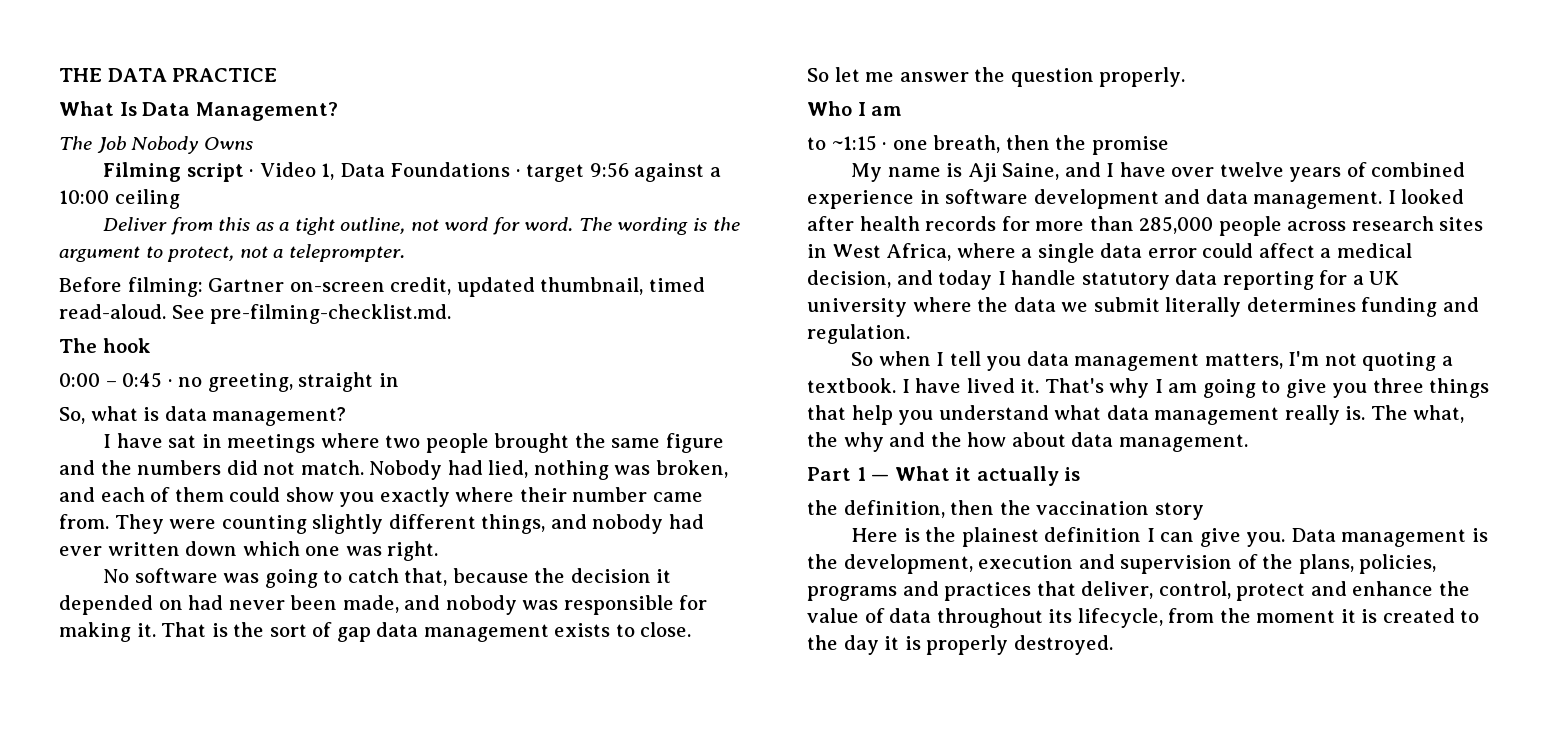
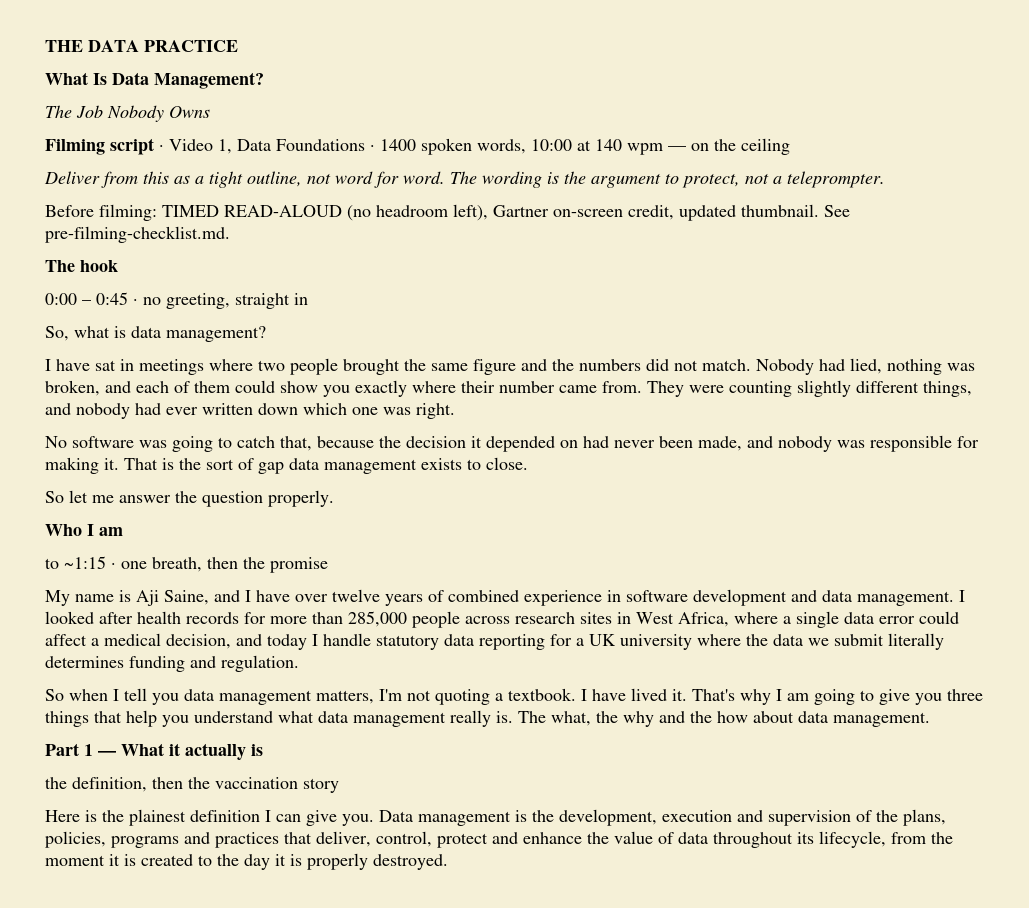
- Filming script · Video 1, Data Foundations · target 9:56 against a 10:00 ceiling
+ Filming script · Video 1, Data Foundations · 1400 spoken words, 10:00 at 140 wpm — on the ceiling
- Before filming: Gartner on-screen credit, updated thumbnail, timed read-aloud.
+ Before filming: TIMED READ-ALOUD (no headroom left), Gartner on-screen credit, updated thumbnail.

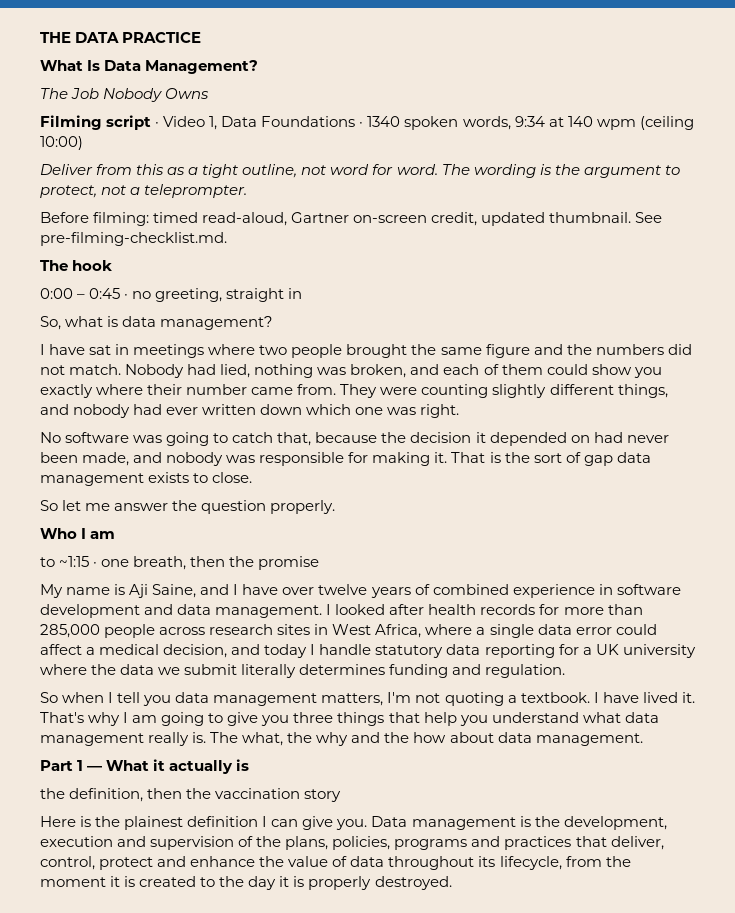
- Filming script · Video 1, Data Foundations · 1400 spoken words, 10:00 at 140 wpm — on the ceiling
+ Filming script · Video 1, Data Foundations · 1340 spoken words, 9:34 at 140 wpm (ceiling 10:00)
- Before filming: TIMED READ-ALOUD (no headroom left), Gartner on-screen credit, updated thumbnail.
+ Before filming: timed read-aloud, Gartner on-screen credit, updated thumbnail.

